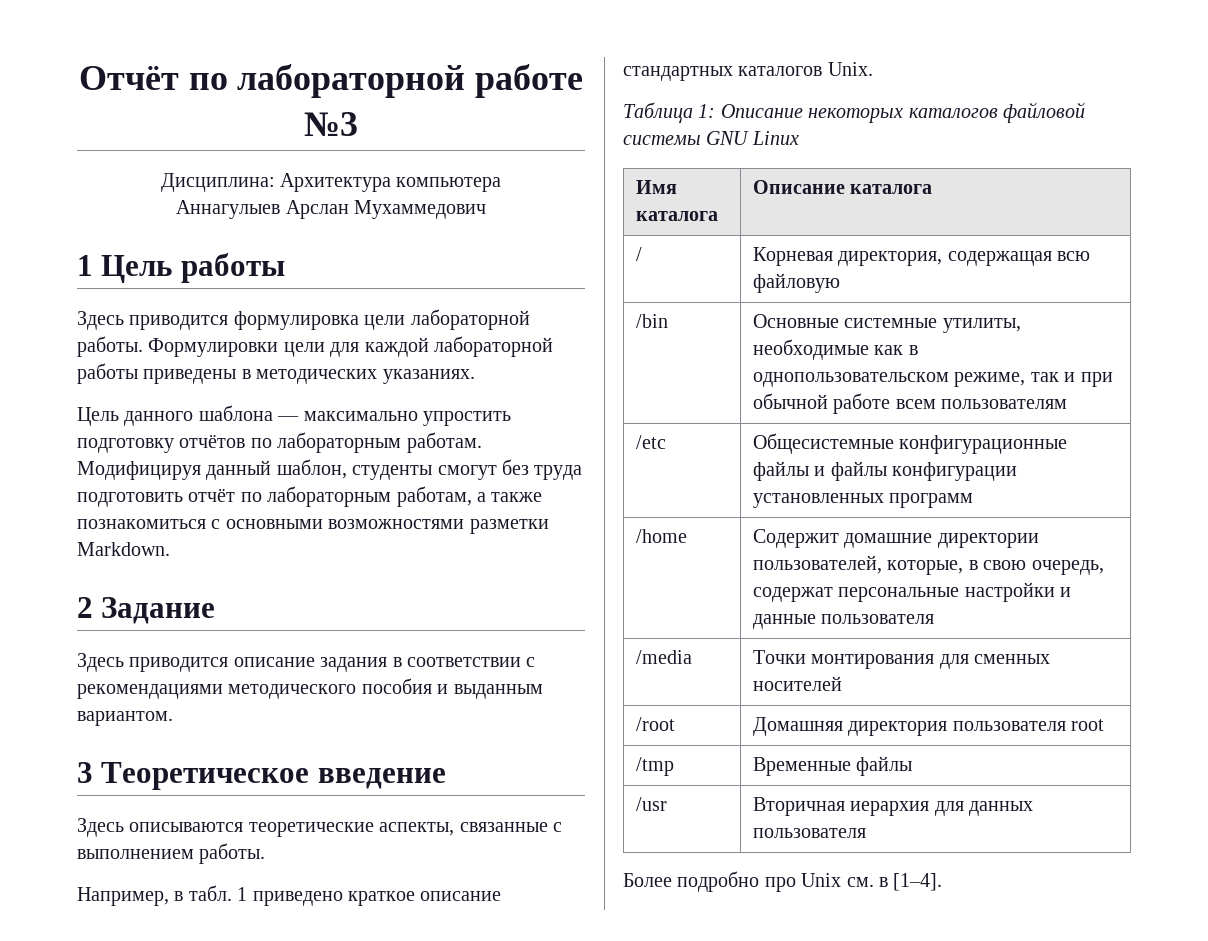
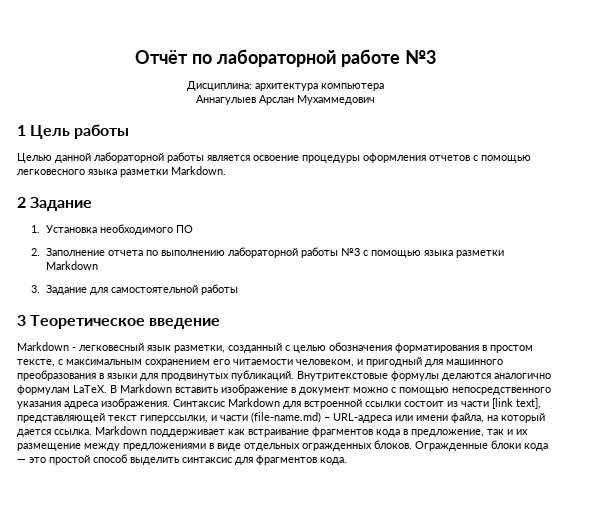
- Дисциплина: Архитектура компьютера
+ Дисциплина: архитектура компьютера
- Здесь приводится формулировка цели лабораторной работы. Формулировки цели для каждой лабораторной работы приведены в методических указаниях.
- Цель данного шаблона — максимально упростить подготовку отчётов по лабораторным работам. Модифицируя данный шаблон, студенты смогут без труда подготовить отчёт по лабораторным работам, а также познакомиться с основными возможностями разметки Markdown.
+ Целью данной лабораторной работы является освоение процедуры оформления отчетов с помощью легковесного языка разметки Markdown.
  2 Задание
- Здесь приводится описание задания в соответствии с рекомендациями методического пособия и выданным вариантом.
+ 1. Установка необходимого ПО
+ 2. Заполнение отчета по выполнению лабораторной работы №3 с помощью языка разметки Markdown
+ 3. Задание для самостоятельной работы
  3 Теоретическое введение
- Здесь описываются теоретические аспекты, связанные с выполнением работы.
- Например, в табл. 1 приведено краткое описание стандартных каталогов Unix.
- Таблица 1: Описание некоторых каталогов файловой системы GNU Linux
- Имя каталога | Описание каталога
- / | Корневая директория, содержащая всю файловую
- /bin | Основные системные утилиты, необходимые как в однопользовательском режиме, так и при обычной работе всем пользователям
- /etc | Общесистемные конфигурационные файлы и файлы конфигурации установленных программ
- /home | Содержит домашние директории пользователей, которые, в свою очередь, содержат персональные настройки и данные пользователя
- /media | Точки монтирования для сменных носителей
- /root | Домашняя директория пользователя root
- /tmp | Временные файлы
- /usr | Вторичная иерархия для данных пользователя
- Более подробно про Unix см. в [1–4].
+ Markdown - легковесный язык разметки, созданный с целью обозначения форматирования в простом тексте, с максимальным сохранением его читаемости человеком, и пригодный для машинного преобразования в языки для продвинутых публикаций. Внутритекстовые формулы делаются аналогично формулам LaTeX. В Markdown вставить изображение в документ можно с помощью непосредственного указания адреса изображения. Синтаксис Markdown для встроенной ссылки состоит из части [link text], представляющей текст гиперссылки, и части (file-name.md) – URL-адреса или имени файла, на который дается ссылка. Markdown поддерживает как встраивание фрагментов кода в предложение, так и их размещение между предложениями в виде отдельных огражденных блоков. Огражденные блоки кода — это простой способ выделить синтаксис для фрагментов кода.

